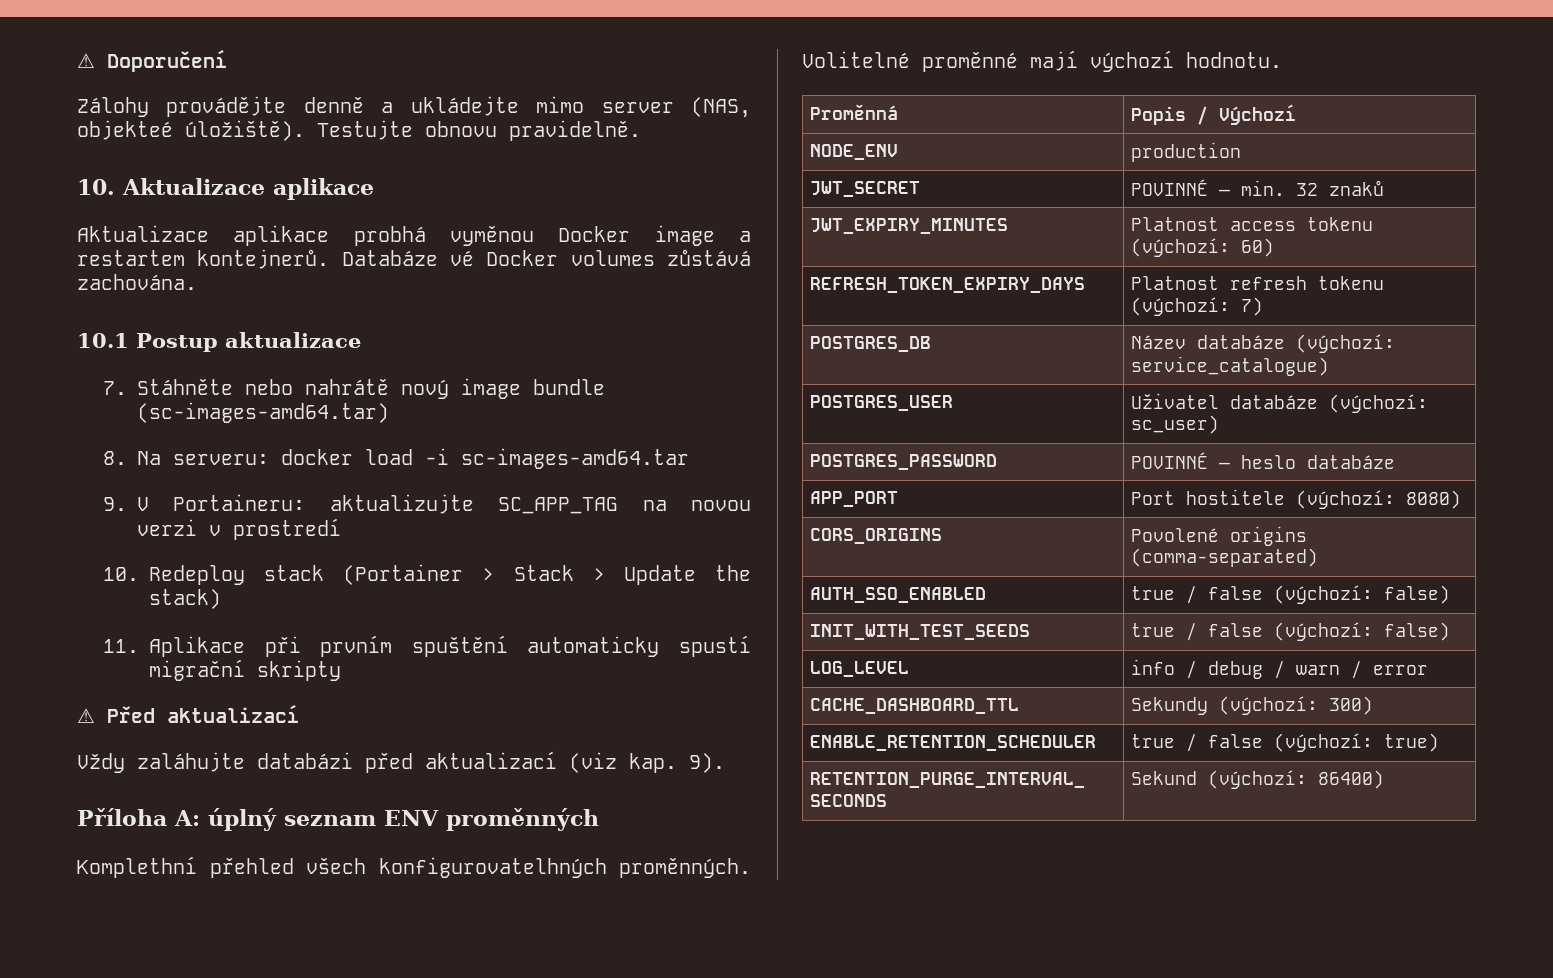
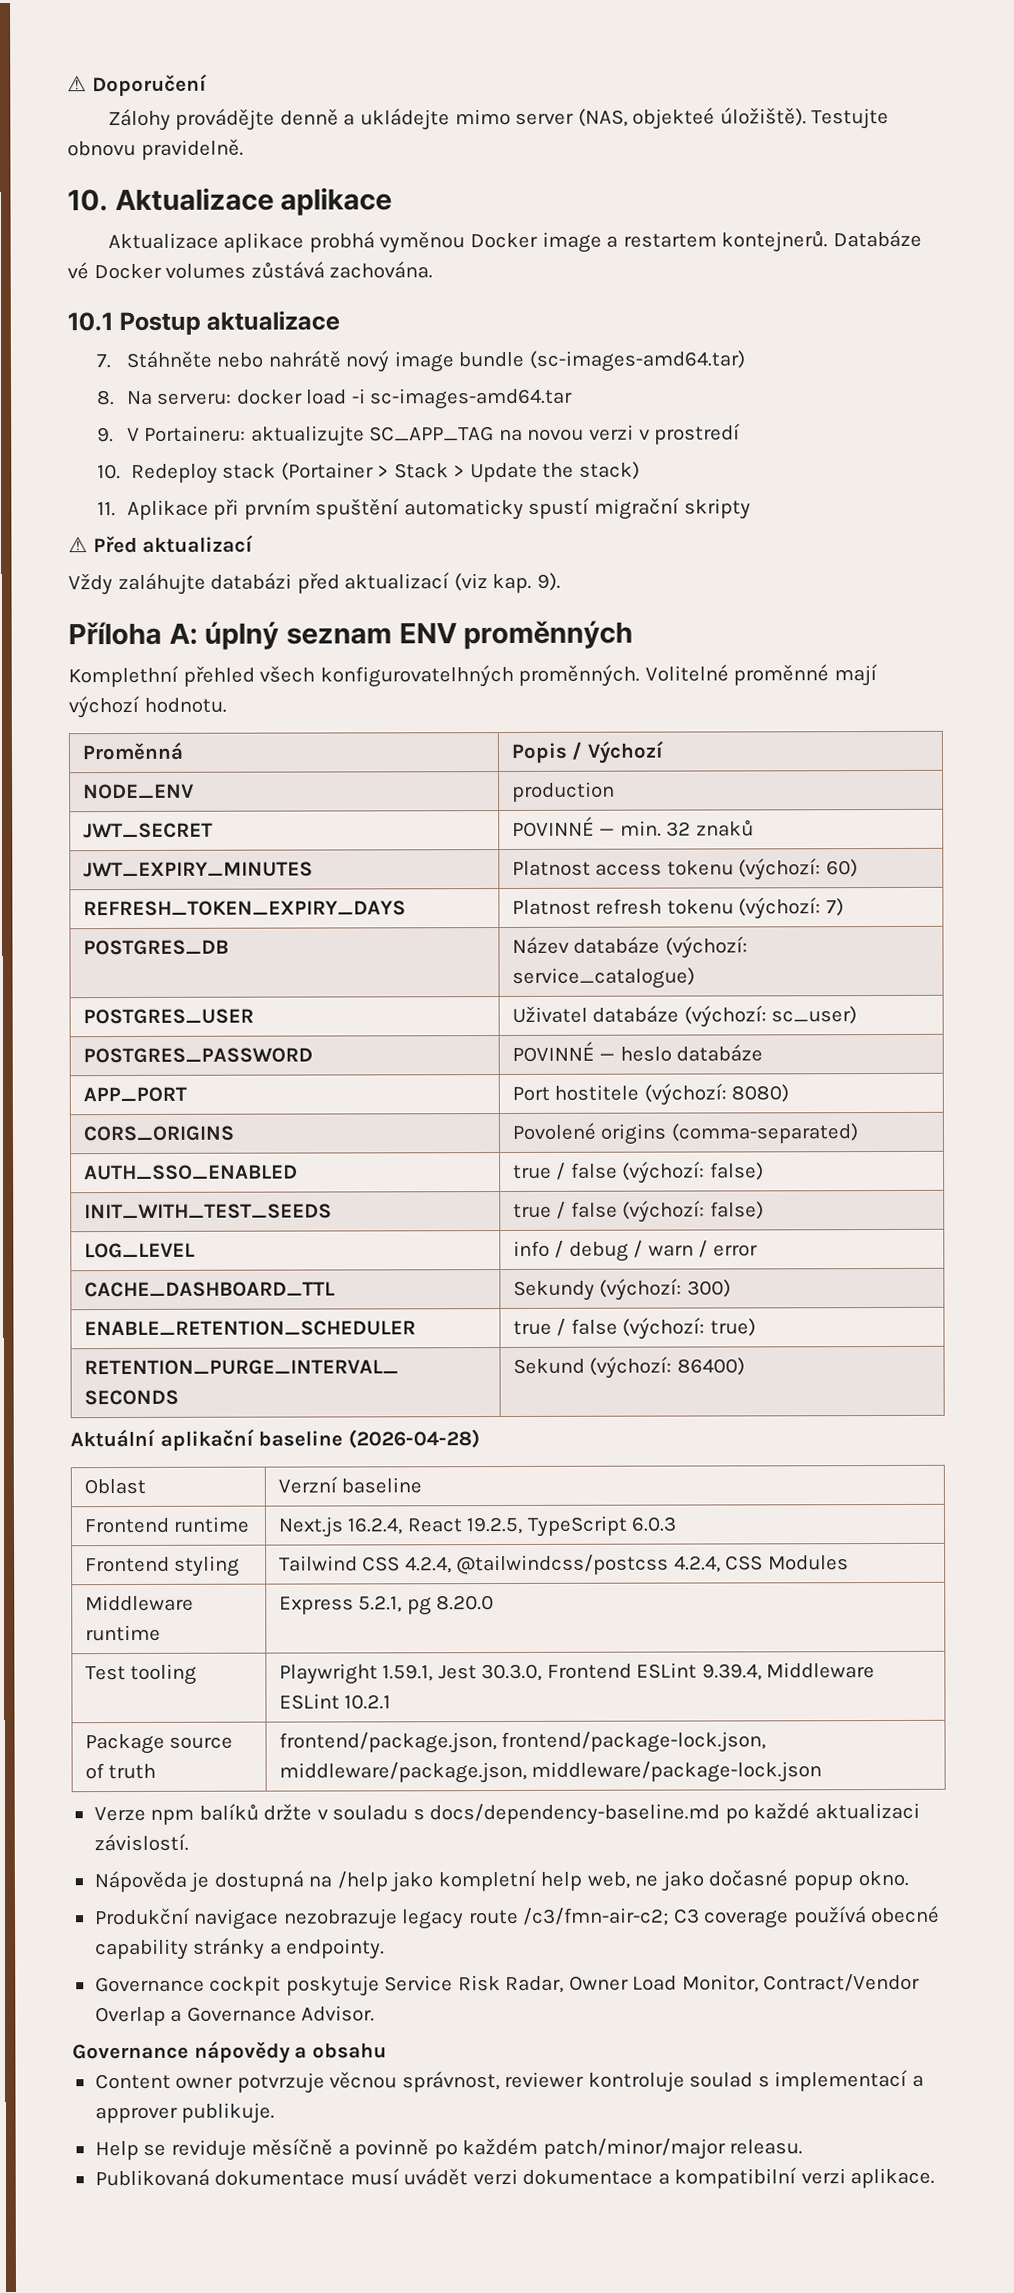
+ Aktuální aplikační baseline (2026-04-28)
+ Oblast | Verzní baseline
+ Frontend runtime | Next.js 16.2.4, React 19.2.5, TypeScript 6.0.3
+ Frontend styling | Tailwind CSS 4.2.4, @tailwindcss/postcss 4.2.4, CSS Modules
+ Middleware runtime | Express 5.2.1, pg 8.20.0
+ Test tooling | Playwright 1.59.1, Jest 30.3.0, Frontend ESLint 9.39.4, Middleware ESLint 10.2.1
+ Package source of truth | frontend/package.json, frontend/package-lock.json, middleware/package.json, middleware/package-lock.json
+ Verze npm balíků držte v souladu s docs/dependency-baseline.md po každé aktualizaci závislostí.
+ Nápověda je dostupná na /help jako kompletní help web, ne jako dočasné popup okno.
+ Produkční navigace nezobrazuje legacy route /c3/fmn-air-c2; C3 coverage používá obecné capability stránky a endpointy.
+ Governance cockpit poskytuje Service Risk Radar, Owner Load Monitor, Contract/Vendor Overlap a Governance Advisor.
+ Governance nápovědy a obsahu
+ Content owner potvrzuje věcnou správnost, reviewer kontroluje soulad s implementací a approver publikuje.
+ Help se reviduje měsíčně a povinně po každém patch/minor/major releasu.
+ Publikovaná dokumentace musí uvádět verzi dokumentace a kompatibilní verzi aplikace.

